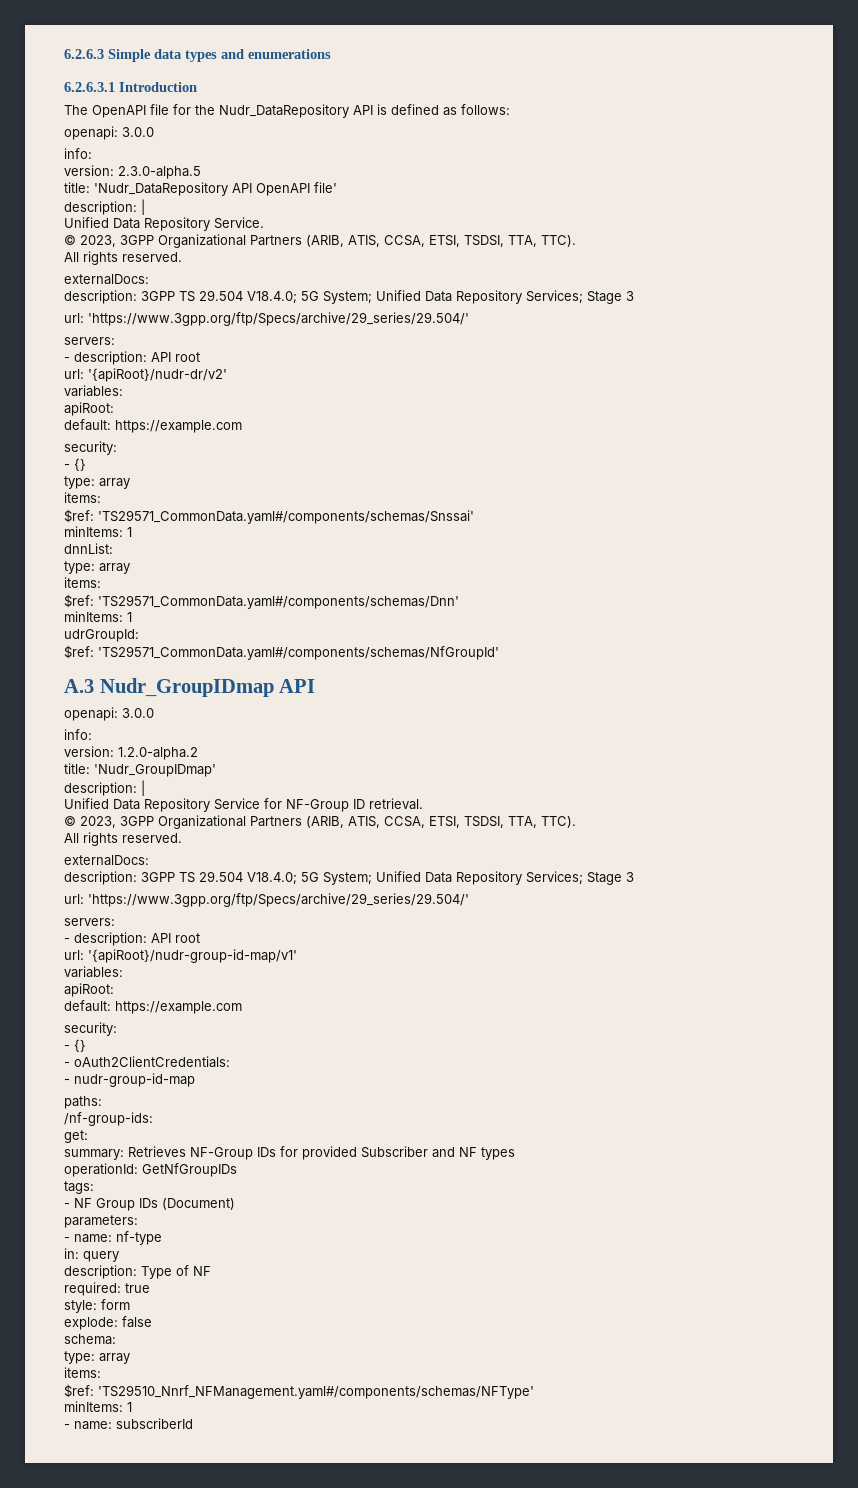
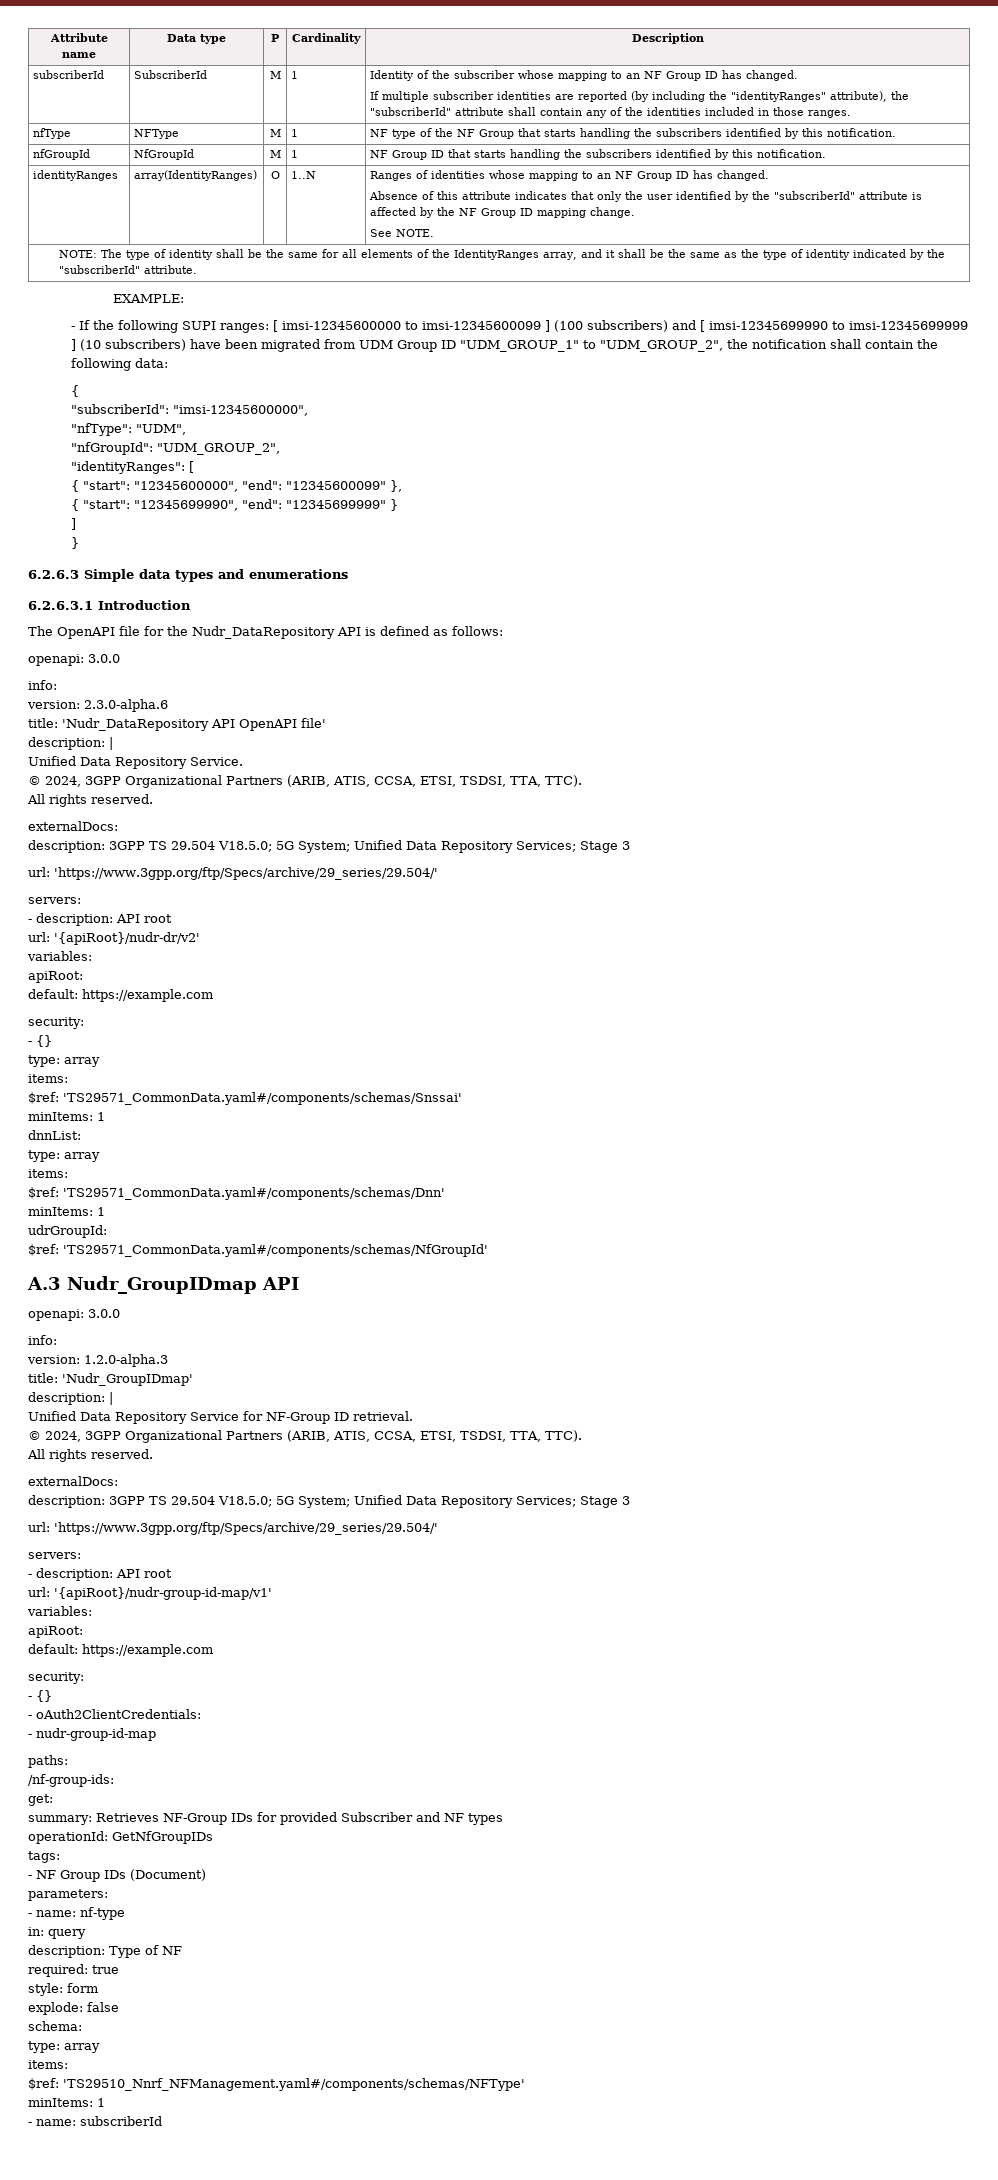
+ Attribute name | Data type | P | Cardinality | Description
+ subscriberId | SubscriberId | M | 1 | Identity of the subscriber whose mapping to an NF Group ID has changed.
+ If multiple subscriber identities are reported (by including the "identityRanges" attribute), the "subscriberId" attribute shall contain any of the identities included in those ranges.
+ nfType | NFType | M | 1 | NF type of the NF Group that starts handling the subscribers identified by this notification.
+ nfGroupId | NfGroupId | M | 1 | NF Group ID that starts handling the subscribers identified by this notification.
+ identityRanges | array(IdentityRanges) | O | 1..N | Ranges of identities whose mapping to an NF Group ID has changed.
+ Absence of this attribute indicates that only the user identified by the "subscriberId" attribute is affected by the NF Group ID mapping change.
+ See NOTE.
+ NOTE: The type of identity shall be the same for all elements of the IdentityRanges array, and it shall be the same as the type of identity indicated by the "subscriberId" attribute.
+ EXAMPLE:
+ - If the following SUPI ranges: [ imsi-12345600000 to imsi-12345600099 ] (100 subscribers) and [ imsi-12345699990 to imsi-12345699999 ] (10 subscribers) have been migrated from UDM Group ID "UDM_GROUP_1" to "UDM_GROUP_2", the notification shall contain the following data:
+ {
+ "subscriberId": "imsi-12345600000",
+ "nfType": "UDM",
+ "nfGroupId": "UDM_GROUP_2",
+ "identityRanges": [
+ { "start": "12345600000", "end": "12345600099" },
+ { "start": "12345699990", "end": "12345699999" }
+ ]
+ }
- version: 2.3.0-alpha.5
+ version: 2.3.0-alpha.6
  Unified Data Repository Service.
- © 2023, 3GPP Organizational Partners (ARIB, ATIS, CCSA, ETSI, TSDSI, TTA, TTC).
+ © 2024, 3GPP Organizational Partners (ARIB, ATIS, CCSA, ETSI, TSDSI, TTA, TTC).
  All rights reserved.
  externalDocs:
- description: 3GPP TS 29.504 V18.4.0; 5G System; Unified Data Repository Services; Stage 3
+ description: 3GPP TS 29.504 V18.5.0; 5G System; Unified Data Repository Services; Stage 3
- version: 1.2.0-alpha.2
+ version: 1.2.0-alpha.3
  Unified Data Repository Service for NF-Group ID retrieval.
- © 2023, 3GPP Organizational Partners (ARIB, ATIS, CCSA, ETSI, TSDSI, TTA, TTC).
+ © 2024, 3GPP Organizational Partners (ARIB, ATIS, CCSA, ETSI, TSDSI, TTA, TTC).
  All rights reserved.
  externalDocs:
- description: 3GPP TS 29.504 V18.4.0; 5G System; Unified Data Repository Services; Stage 3
+ description: 3GPP TS 29.504 V18.5.0; 5G System; Unified Data Repository Services; Stage 3

